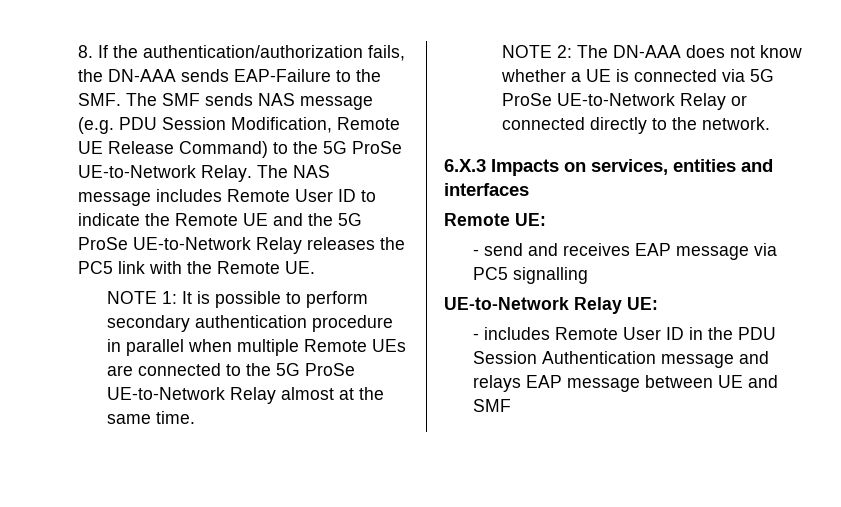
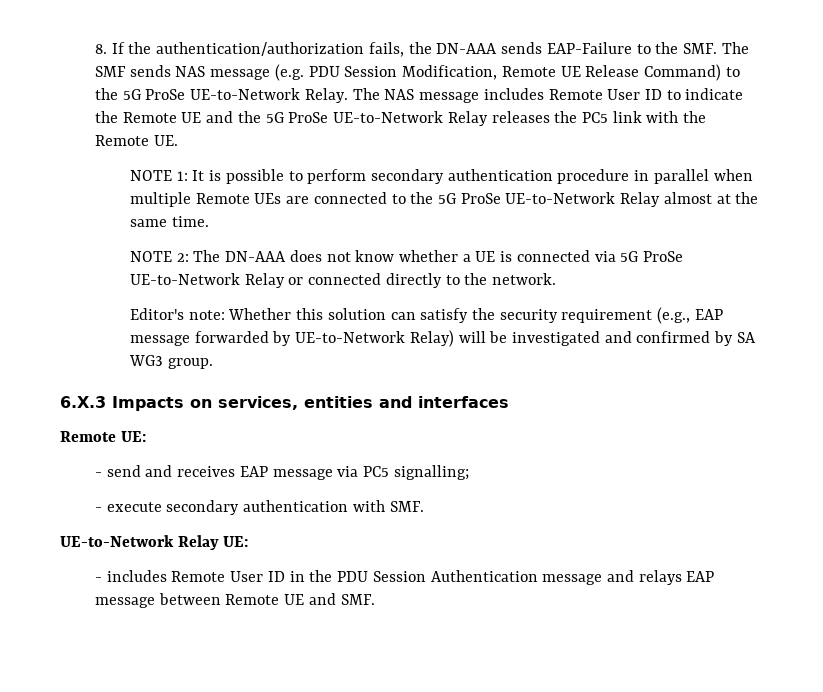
+ Editor's note: Whether this solution can satisfy the security requirement (e.g., EAP message forwarded by UE-to-Network Relay) will be investigated and confirmed by SA WG3 group.
- - send and receives EAP message via PC5 signalling
+ - send and receives EAP message via PC5 signalling;
+ - execute secondary authentication with SMF.
- - includes Remote User ID in the PDU Session Authentication message and relays EAP message between UE and SMF
+ - includes Remote User ID in the PDU Session Authentication message and relays EAP message between Remote UE and SMF.

